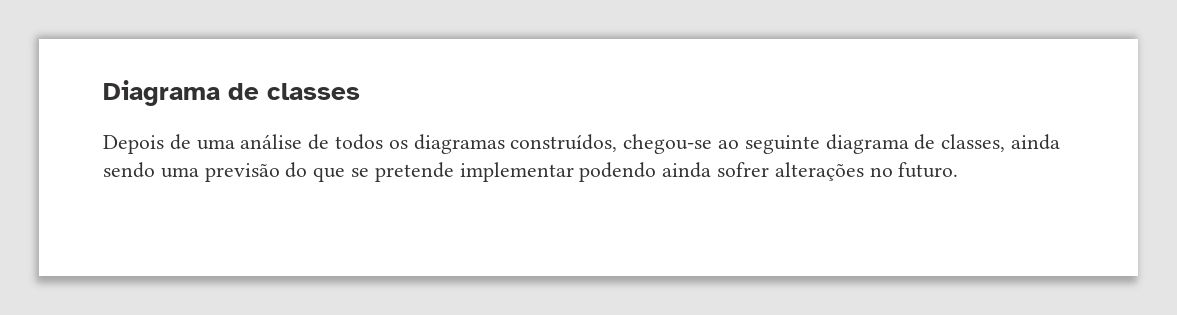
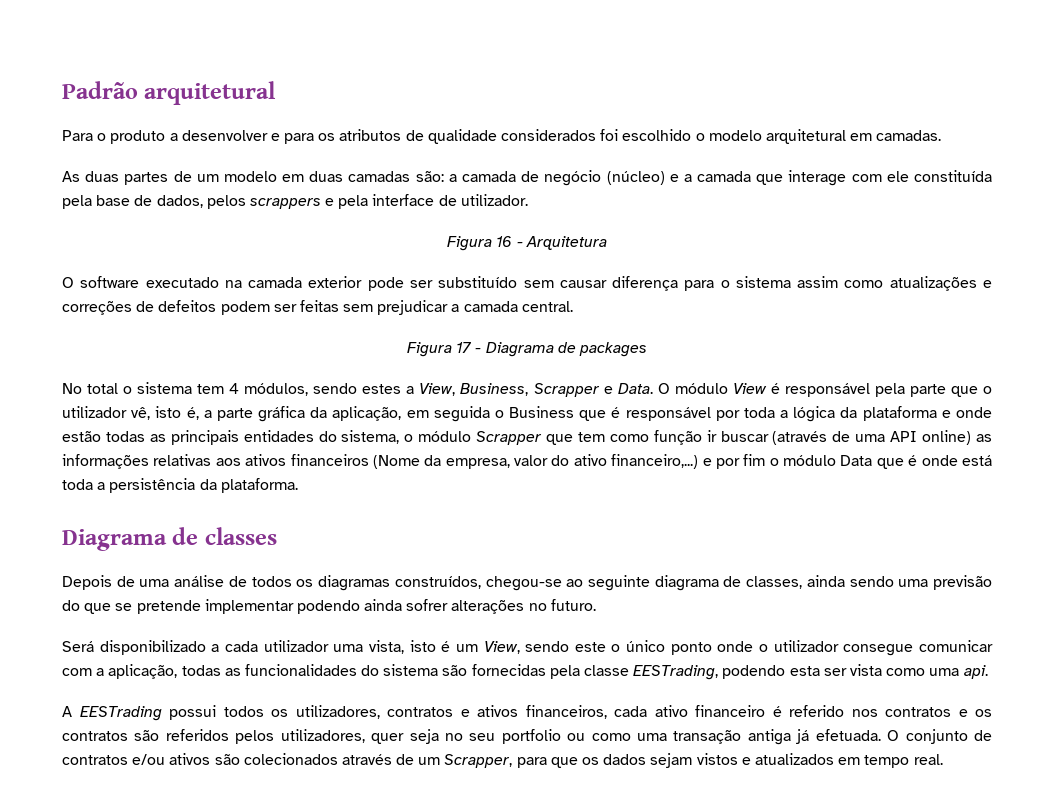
+ Padrão arquitetural
+ Para o produto a desenvolver e para os atributos de qualidade considerados foi escolhido o modelo arquitetural em camadas.
+ As duas partes de um modelo em duas camadas são: a camada de negócio (núcleo) e a camada que interage com ele constituída pela base de dados, pelos scrappers e pela interface de utilizador.
+ Figura 16 - Arquitetura
+ O software executado na camada exterior pode ser substituído sem causar diferença para o sistema assim como atualizações e correções de defeitos podem ser feitas sem prejudicar a camada central.
+ Figura 17 - Diagrama de packages
+ No total o sistema tem 4 módulos, sendo estes a View, Business, Scrapper e Data. O módulo View é responsável pela parte que o utilizador vê, isto é, a parte gráfica da aplicação, em seguida o Business que é responsável por toda a lógica da plataforma e onde estão todas as principais entidades do sistema, o módulo Scrapper que tem como função ir buscar (através de uma API online) as informações relativas aos ativos financeiros (Nome da empresa, valor do ativo financeiro,...) e por fim o módulo Data que é onde está toda a persistência da plataforma.
+ Será disponibilizado a cada utilizador uma vista, isto é um View, sendo este o único ponto onde o utilizador consegue comunicar com a aplicação, todas as funcionalidades do sistema são fornecidas pela classe EESTrading, podendo esta ser vista como uma api.
+ A EESTrading possui todos os utilizadores, contratos e ativos financeiros, cada ativo financeiro é referido nos contratos e os contratos são referidos pelos utilizadores, quer seja no seu portfolio ou como uma transação antiga já efetuada. O conjunto de contratos e/ou ativos são colecionados através de um Scrapper, para que os dados sejam vistos e atualizados em tempo real.

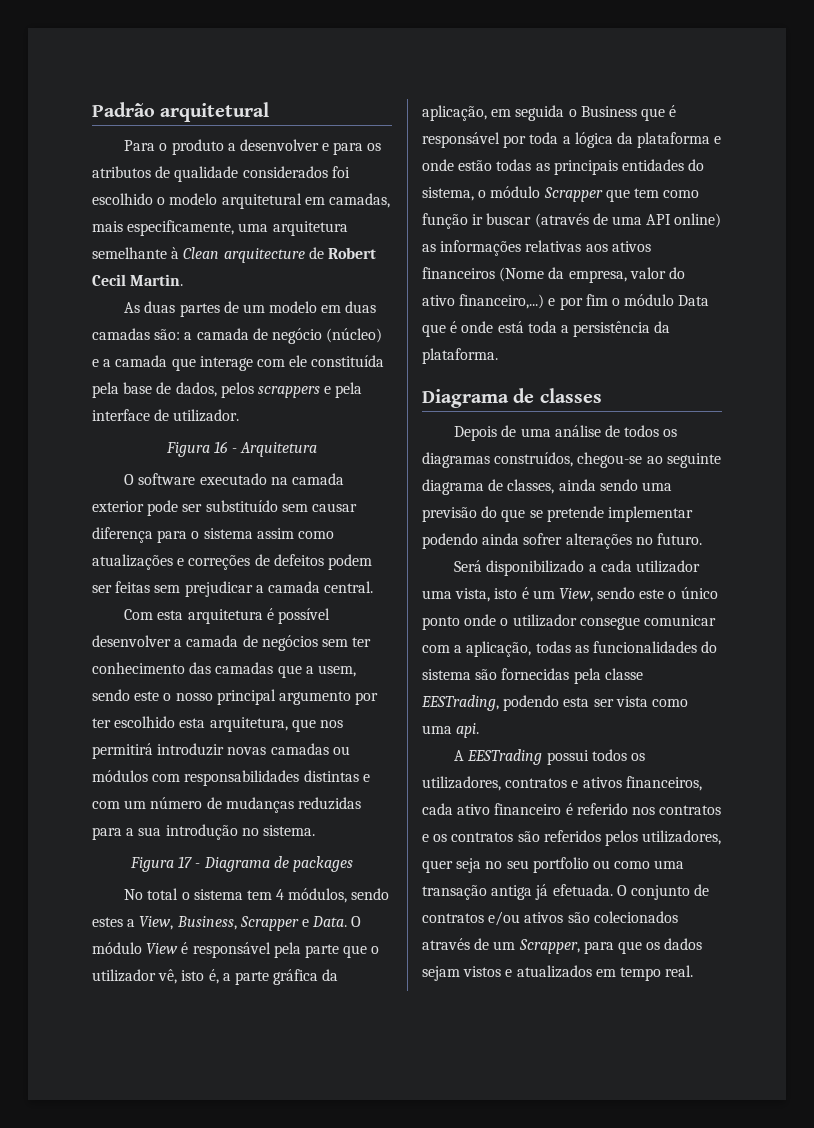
- Para o produto a desenvolver e para os atributos de qualidade considerados foi escolhido o modelo arquitetural em camadas.
+ Para o produto a desenvolver e para os atributos de qualidade considerados foi escolhido o modelo arquitetural em camadas, mais especificamente, uma arquitetura semelhante à Clean arquitecture de Robert Cecil Martin.
+ Com esta arquitetura é possível desenvolver a camada de negócios sem ter conhecimento das camadas que a usem, sendo este o nosso principal argumento por ter escolhido esta arquitetura, que nos permitirá introduzir novas camadas ou módulos com responsabilidades distintas e com um número de mudanças reduzidas para a sua introdução no sistema.

